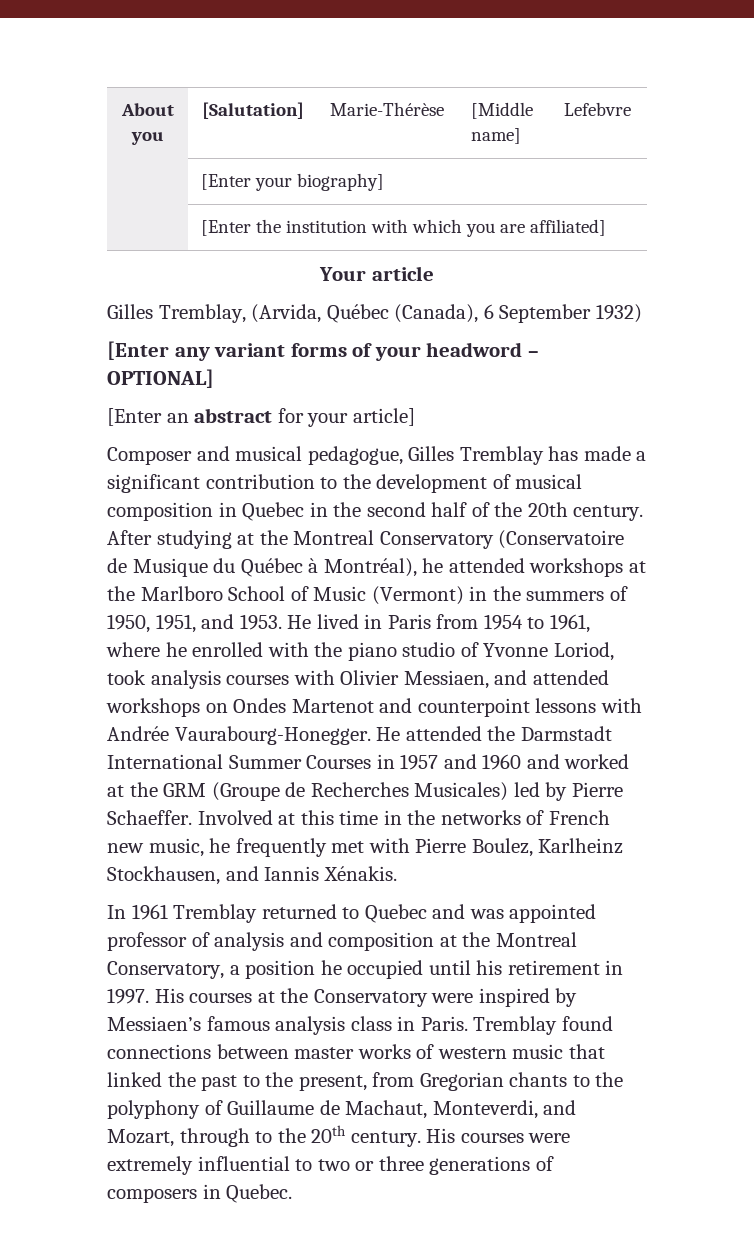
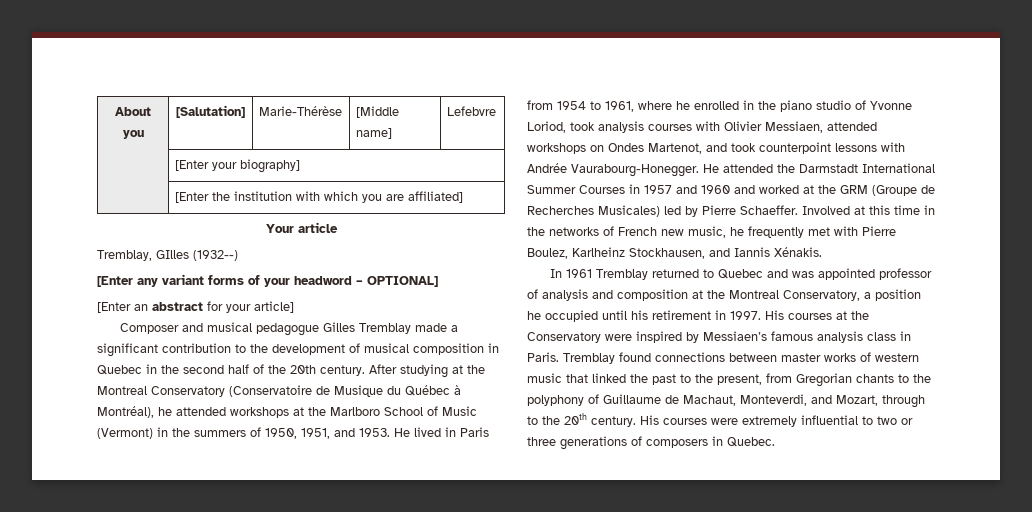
- Gilles Tremblay, (Arvida, Québec (Canada), 6 September 1932)
+ Tremblay, GIlles (1932--)
- Composer and musical pedagogue, Gilles Tremblay has made a significant contribution to the development of musical composition in Quebec in the second half of the 20th century.
+ Composer and musical pedagogue Gilles Tremblay made a significant contribution to the development of musical composition in Quebec in the second half of the 20th century.
- He lived in Paris from 1954 to 1961, where he enrolled with the piano studio of Yvonne Loriod, took analysis courses with Olivier Messiaen, and attended workshops on Ondes Martenot and counterpoint lessons with Andrée Vaurabourg-Honegger.
+ He lived in Paris from 1954 to 1961, where he enrolled in the piano studio of Yvonne Loriod, took analysis courses with Olivier Messiaen, attended workshops on Ondes Martenot, and took counterpoint lessons with Andrée Vaurabourg-Honegger.

